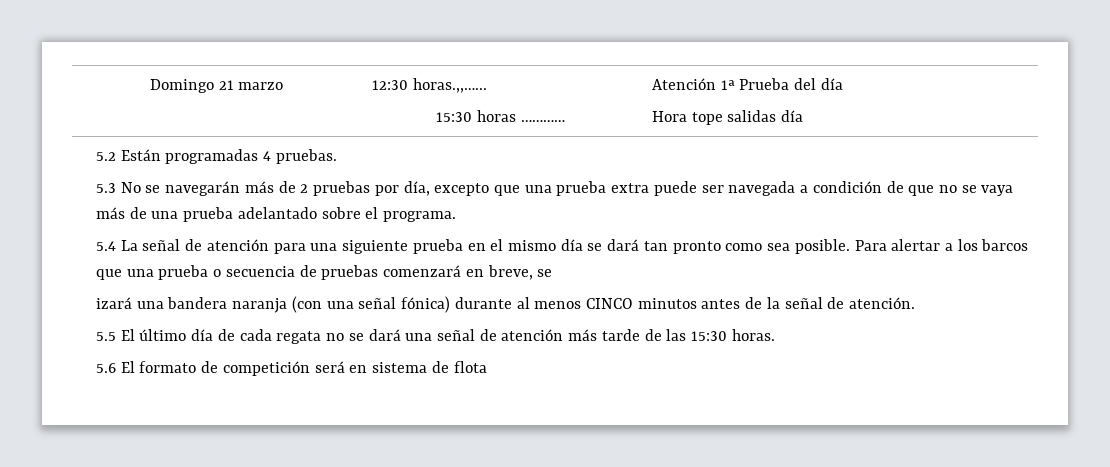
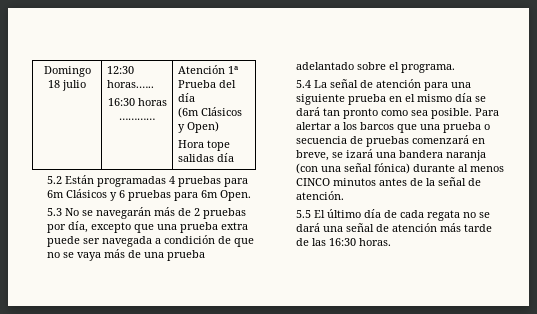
- Domingo 21 marzo | 12:30 horas.,,…...
- 15:30 horas ………… | Atención 1ª Prueba del día
+ Domingo 18 julio | 12:30 horas.…..
+ 16:30 horas ………… | Atención 1ª Prueba del día
+ (6m Clásicos y Open)
- 5.2 Están programadas 4 pruebas.
+ 5.2 Están programadas 4 pruebas para 6m Clásicos y 6 pruebas para 6m Open.
- Para alertar a los barcos que una prueba o secuencia de pruebas comenzará en breve, se
- izará una bandera naranja (con una señal fónica) durante al menos CINCO minutos antes de la señal de atención.
+ Para alertar a los barcos que una prueba o secuencia de pruebas comenzará en breve, se izará una bandera naranja (con una señal fónica) durante al menos CINCO minutos antes de la señal de atención.
- 5.5 El último día de cada regata no se dará una señal de atención más tarde de las 15:30 horas.
+ 5.5 El último día de cada regata no se dará una señal de atención más tarde de las 16:30 horas.
- 5.6 El formato de competición será en sistema de flota

